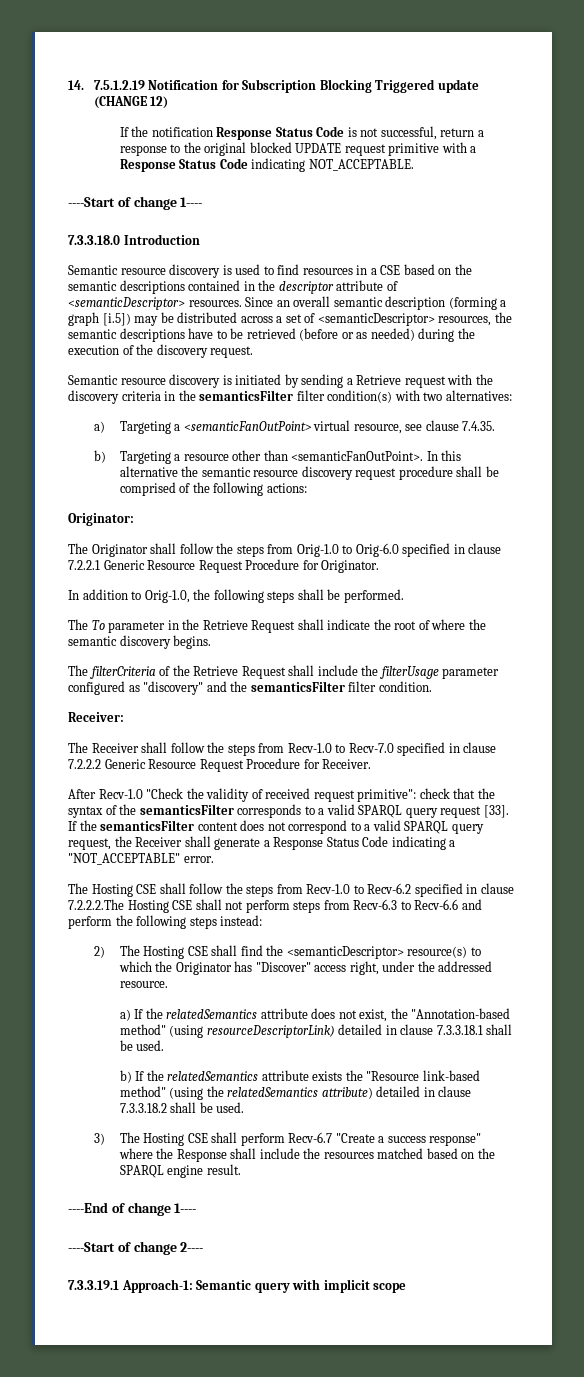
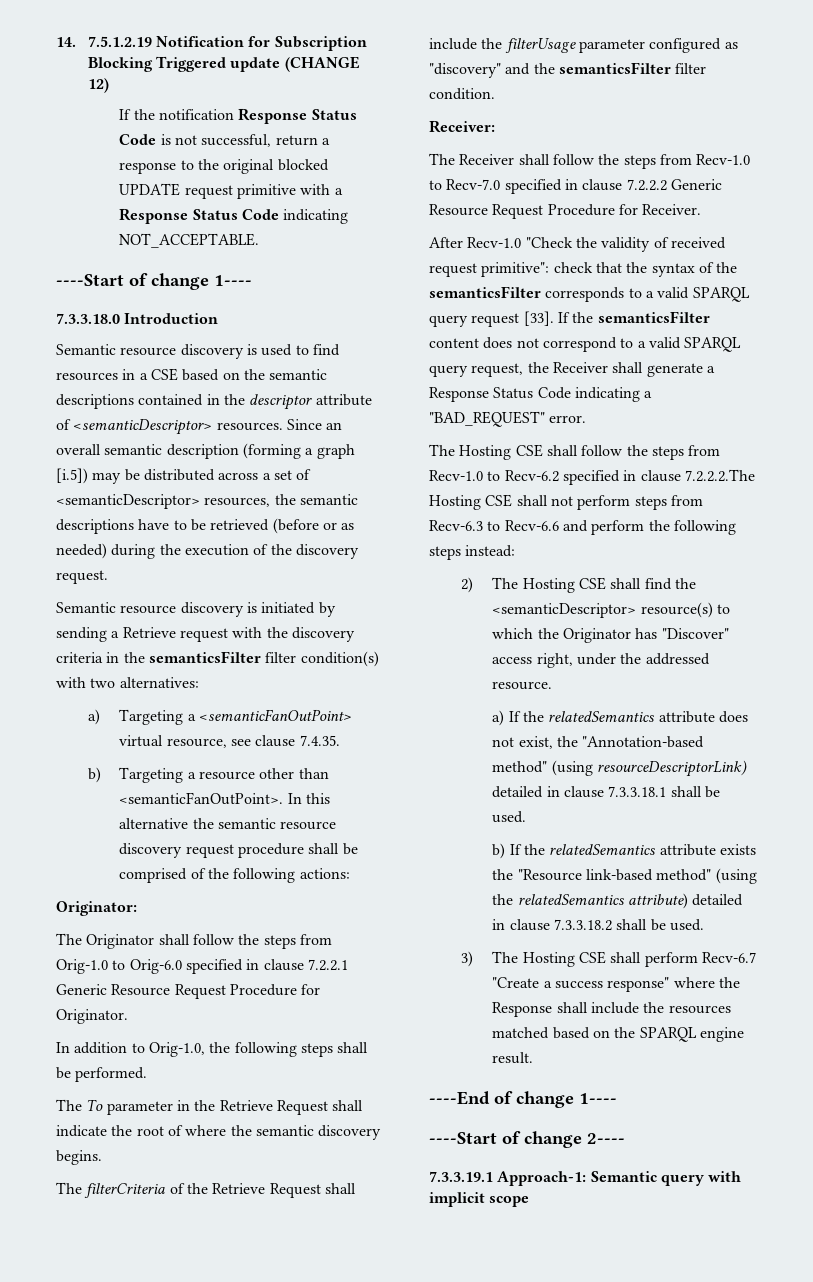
- If the semanticsFilter content does not correspond to a valid SPARQL query request, the Receiver shall generate a Response Status Code indicating a "NOT_ACCEPTABLE" error.
+ If the semanticsFilter content does not correspond to a valid SPARQL query request, the Receiver shall generate a Response Status Code indicating a "BAD_REQUEST" error.

